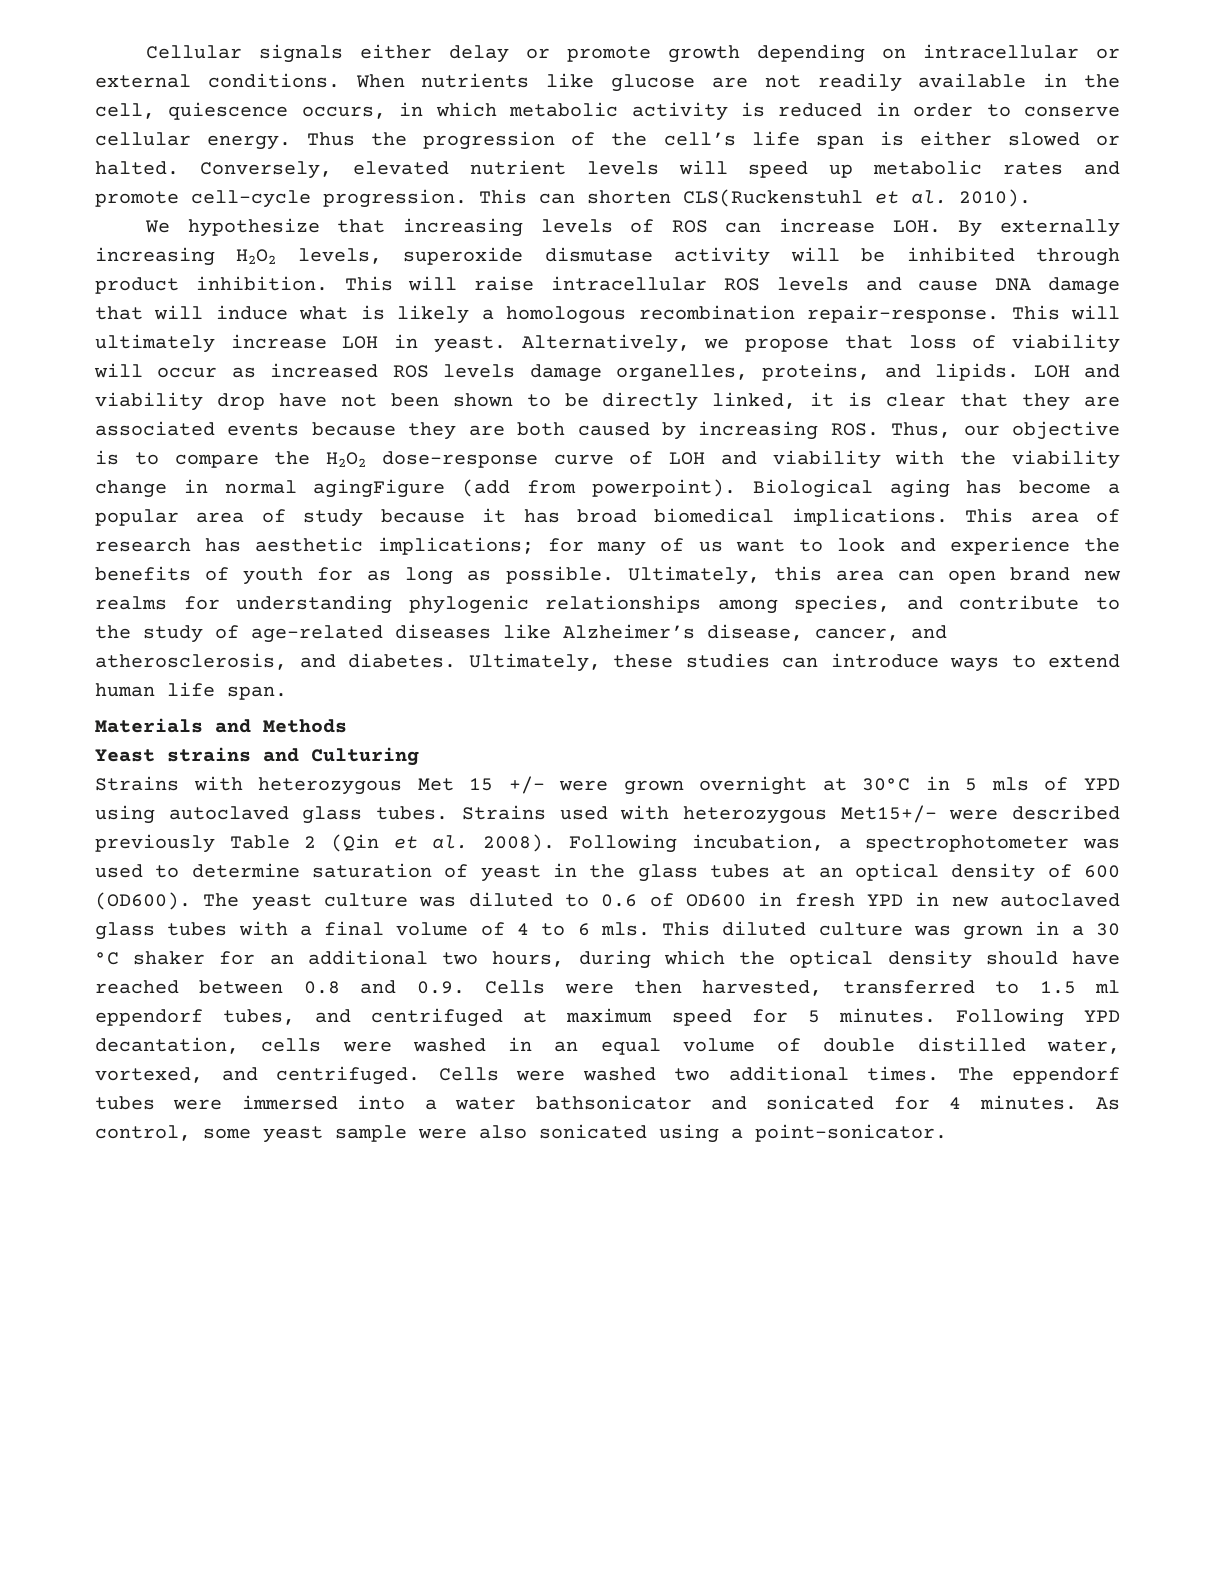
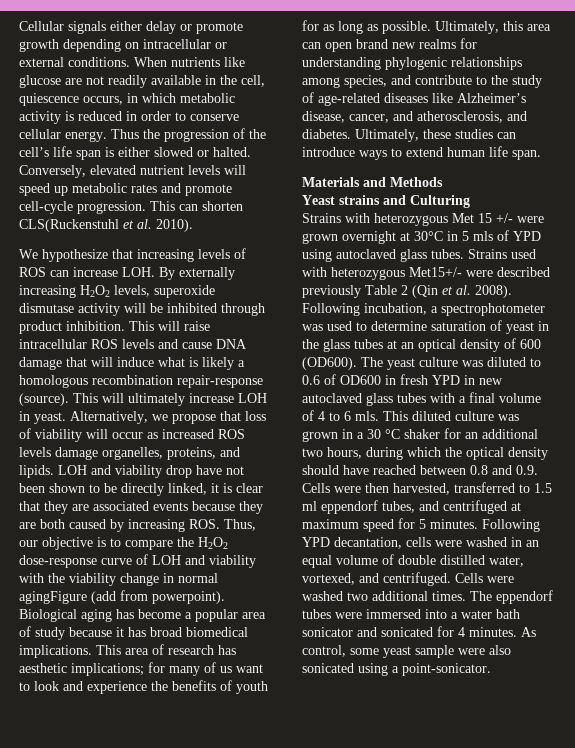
- This will raise intracellular ROS levels and cause DNA damage that will induce what is likely a homologous recombination repair-response.
+ This will raise intracellular ROS levels and cause DNA damage that will induce what is likely a homologous recombination repair-response (source).
- The eppendorf tubes were immersed into a water bathsonicator and sonicated for 4 minutes.
+ The eppendorf tubes were immersed into a water bath sonicator and sonicated for 4 minutes.

